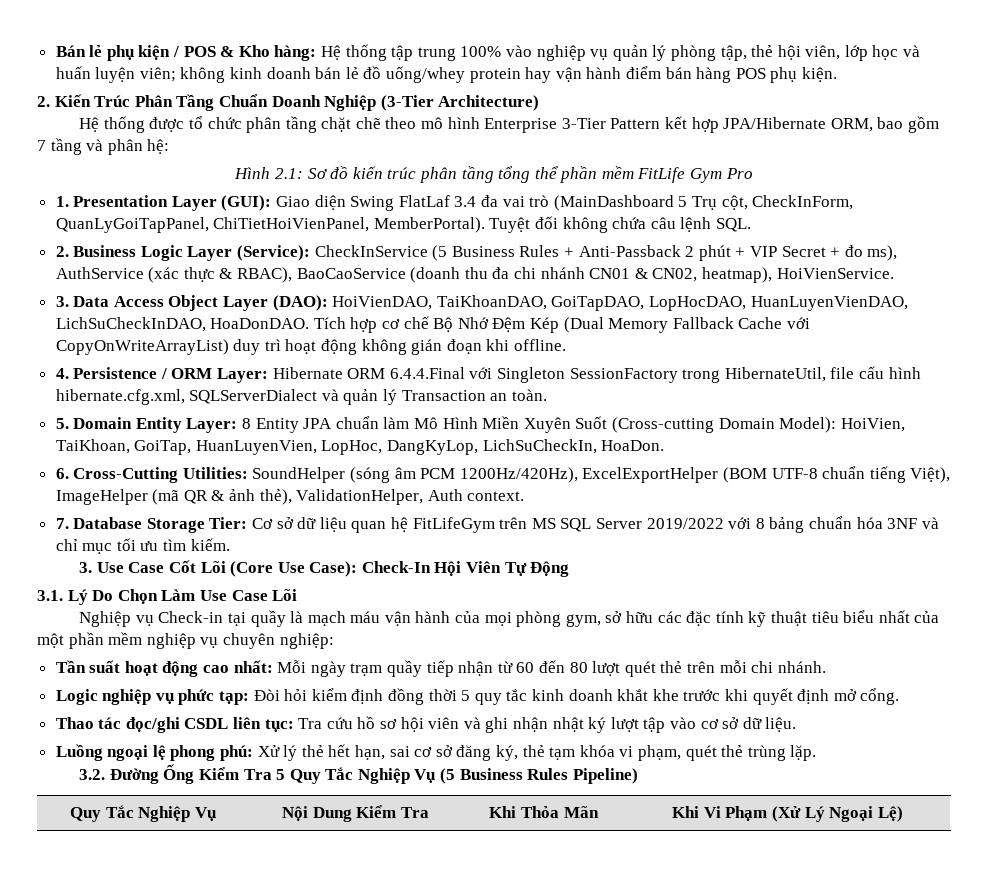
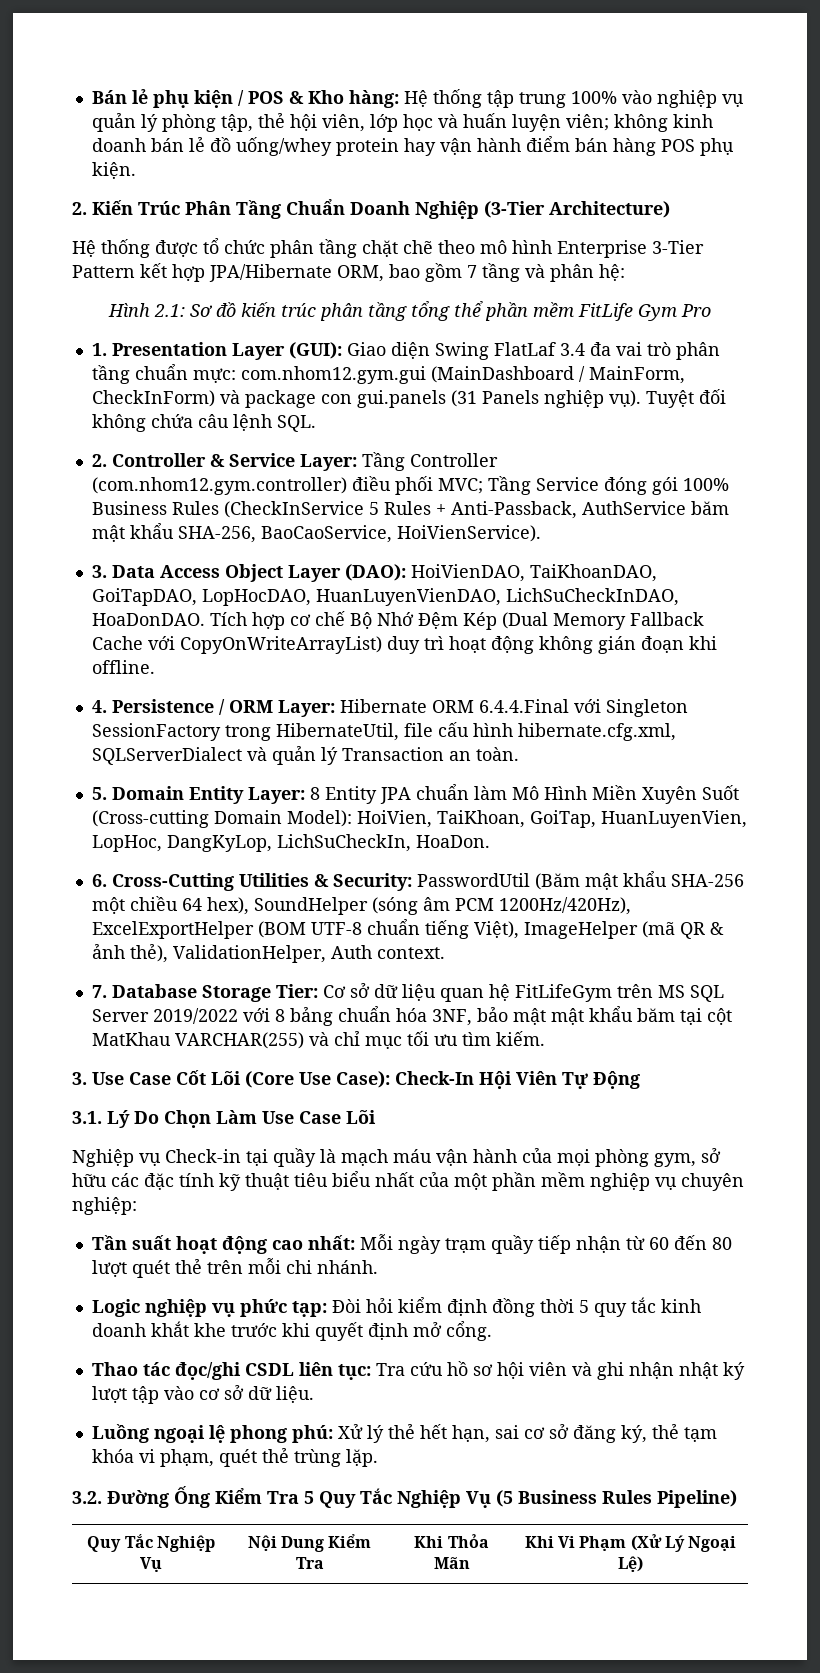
- 1. Presentation Layer (GUI): Giao diện Swing FlatLaf 3.4 đa vai trò (MainDashboard 5 Trụ cột, CheckInForm, QuanLyGoiTapPanel, ChiTietHoiVienPanel, MemberPortal).
+ 1. Presentation Layer (GUI): Giao diện Swing FlatLaf 3.4 đa vai trò phân tầng chuẩn mực: com.nhom12.gym.gui (MainDashboard / MainForm, CheckInForm) và package con gui.panels (31 Panels nghiệp vụ).
- 2. Business Logic Layer (Service): CheckInService (5 Business Rules + Anti-Passback 2 phút + VIP Secret + đo ms), AuthService (xác thực & RBAC), BaoCaoService (doanh thu đa chi nhánh CN01 & CN02, heatmap), HoiVienService.
+ 2. Controller & Service Layer: Tầng Controller (com.nhom12.gym.controller) điều phối MVC; Tầng Service đóng gói 100% Business Rules (CheckInService 5 Rules + Anti-Passback, AuthService băm mật khẩu SHA-256, BaoCaoService, HoiVienService).
- 6. Cross-Cutting Utilities: SoundHelper (sóng âm PCM 1200Hz/420Hz), ExcelExportHelper (BOM UTF-8 chuẩn tiếng Việt), ImageHelper (mã QR & ảnh thẻ), ValidationHelper, Auth context.
+ 6. Cross-Cutting Utilities & Security: PasswordUtil (Băm mật khẩu SHA-256 một chiều 64 hex), SoundHelper (sóng âm PCM 1200Hz/420Hz), ExcelExportHelper (BOM UTF-8 chuẩn tiếng Việt), ImageHelper (mã QR & ảnh thẻ), ValidationHelper, Auth context.
- 7. Database Storage Tier: Cơ sở dữ liệu quan hệ FitLifeGym trên MS SQL Server 2019/2022 với 8 bảng chuẩn hóa 3NF và chỉ mục tối ưu tìm kiếm.
+ 7. Database Storage Tier: Cơ sở dữ liệu quan hệ FitLifeGym trên MS SQL Server 2019/2022 với 8 bảng chuẩn hóa 3NF, bảo mật mật khẩu băm tại cột MatKhau VARCHAR(255) và chỉ mục tối ưu tìm kiếm.

